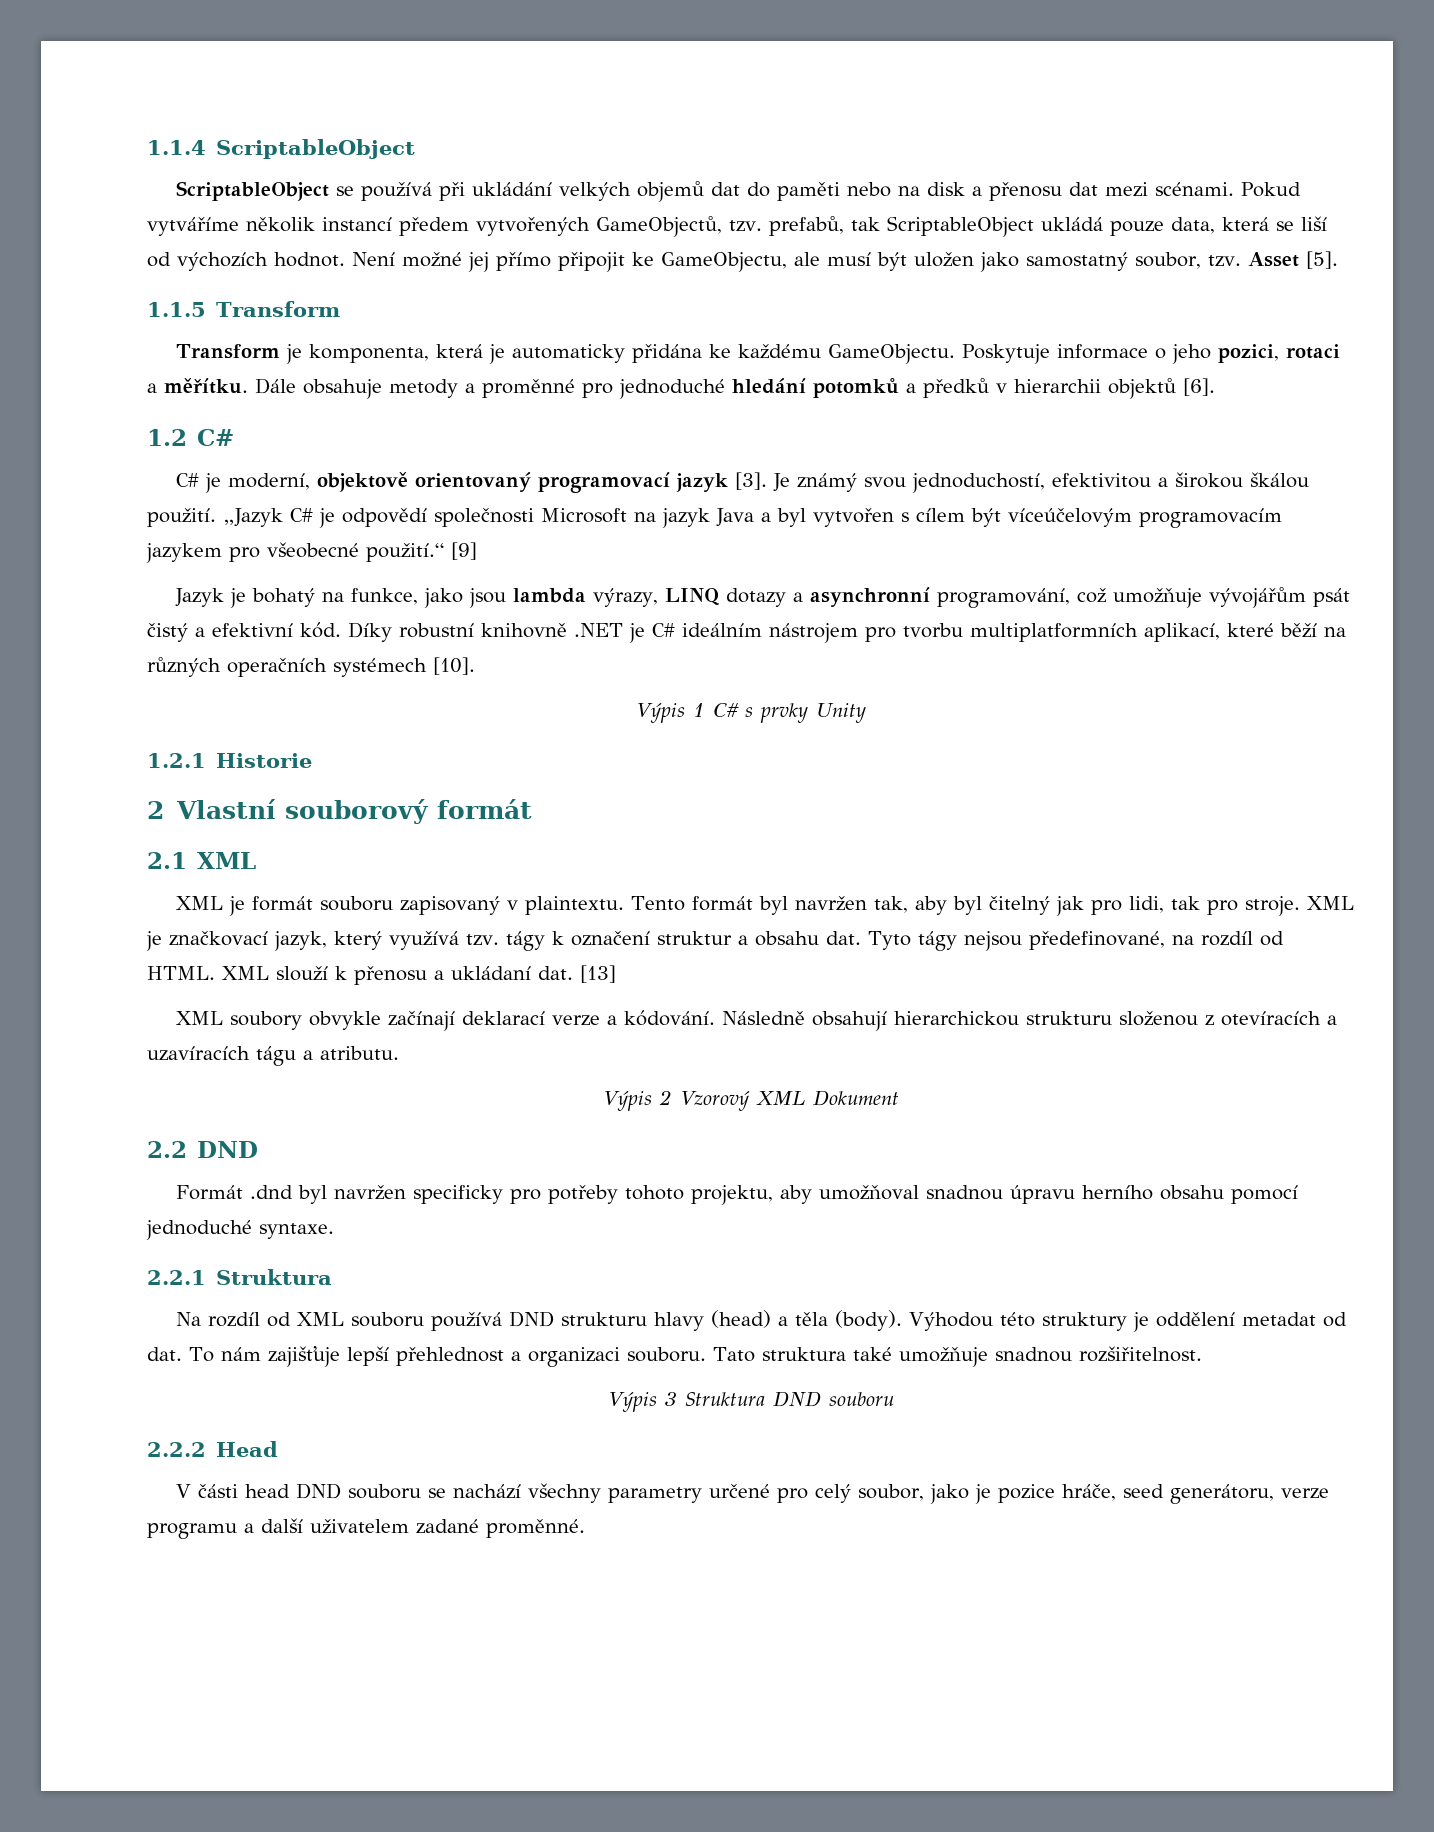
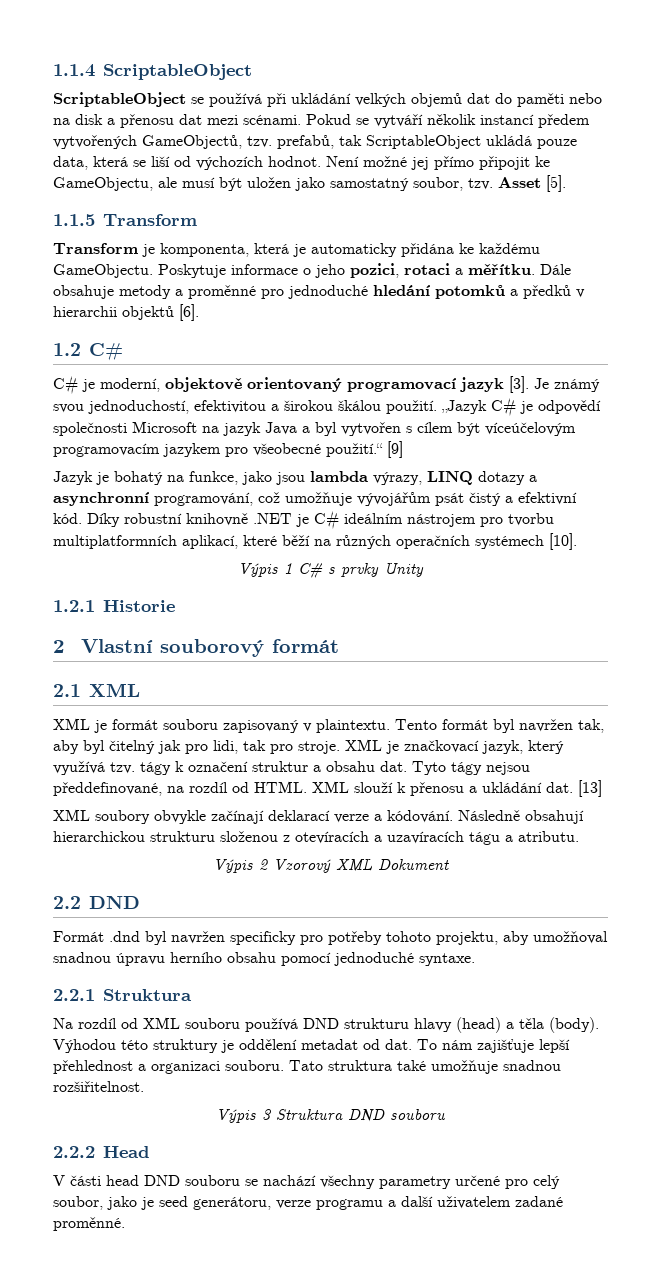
- Pokud vytváříme několik instancí předem vytvořených GameObjectů, tzv. prefabů, tak ScriptableObject ukládá pouze data, která se liší od výchozích hodnot.
+ Pokud se vytváří několik instancí předem vytvořených GameObjectů, tzv. prefabů, tak ScriptableObject ukládá pouze data, která se liší od výchozích hodnot.
- Tyto tágy nejsou předefinované, na rozdíl od HTML.
+ Tyto tágy nejsou předdefinované, na rozdíl od HTML.
- XML slouží k přenosu a ukládaní dat.
+ XML slouží k přenosu a ukládání dat.
- V části head DND souboru se nachází všechny parametry určené pro celý soubor, jako je pozice hráče, seed generátoru, verze programu a další uživatelem zadané proměnné.
+ V části head DND souboru se nachází všechny parametry určené pro celý soubor, jako je seed generátoru, verze programu a další uživatelem zadané proměnné.

